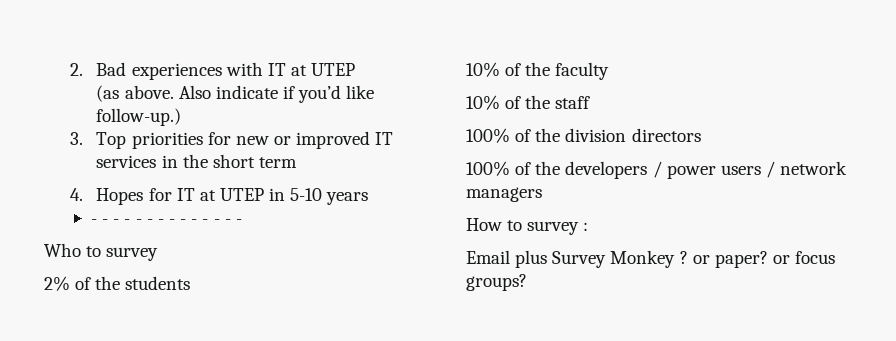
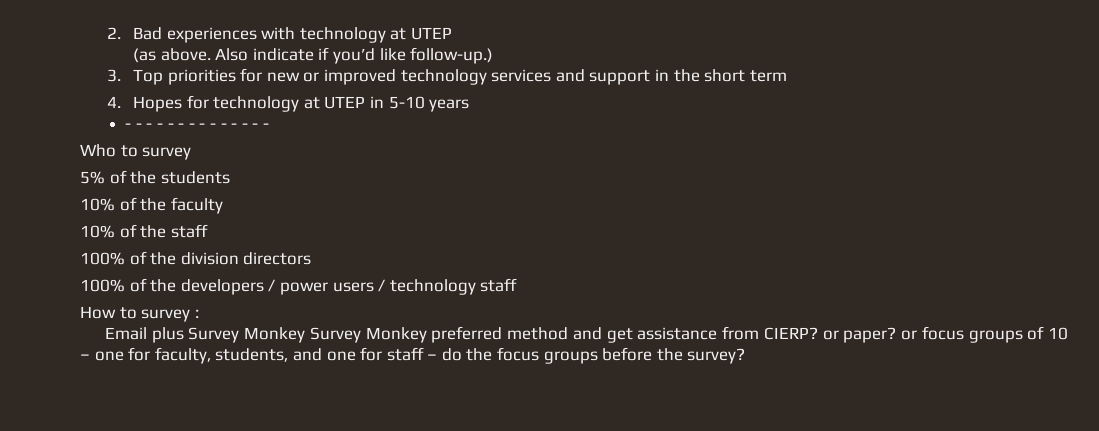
- 2. Bad experiences with IT at UTEP
+ 2. Bad experiences with technology at UTEP
- 3. Top priorities for new or improved IT services in the short term
+ 3. Top priorities for new or improved technology services and support in the short term
- 4. Hopes for IT at UTEP in 5-10 years
+ 4. Hopes for technology at UTEP in 5-10 years
- 2% of the students
+ 5% of the students
- 100% of the developers / power users / network managers
+ 100% of the developers / power users / technology staff
- Email plus Survey Monkey ? or paper? or focus groups?
+ Email plus Survey Monkey Survey Monkey preferred method and get assistance from CIERP? or paper? or focus groups of 10 – one for faculty, students, and one for staff – do the focus groups before the survey?

